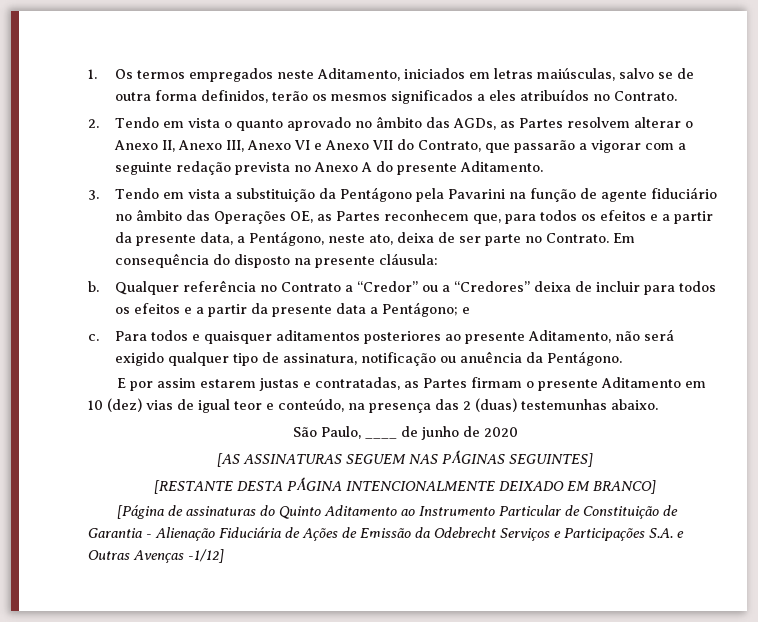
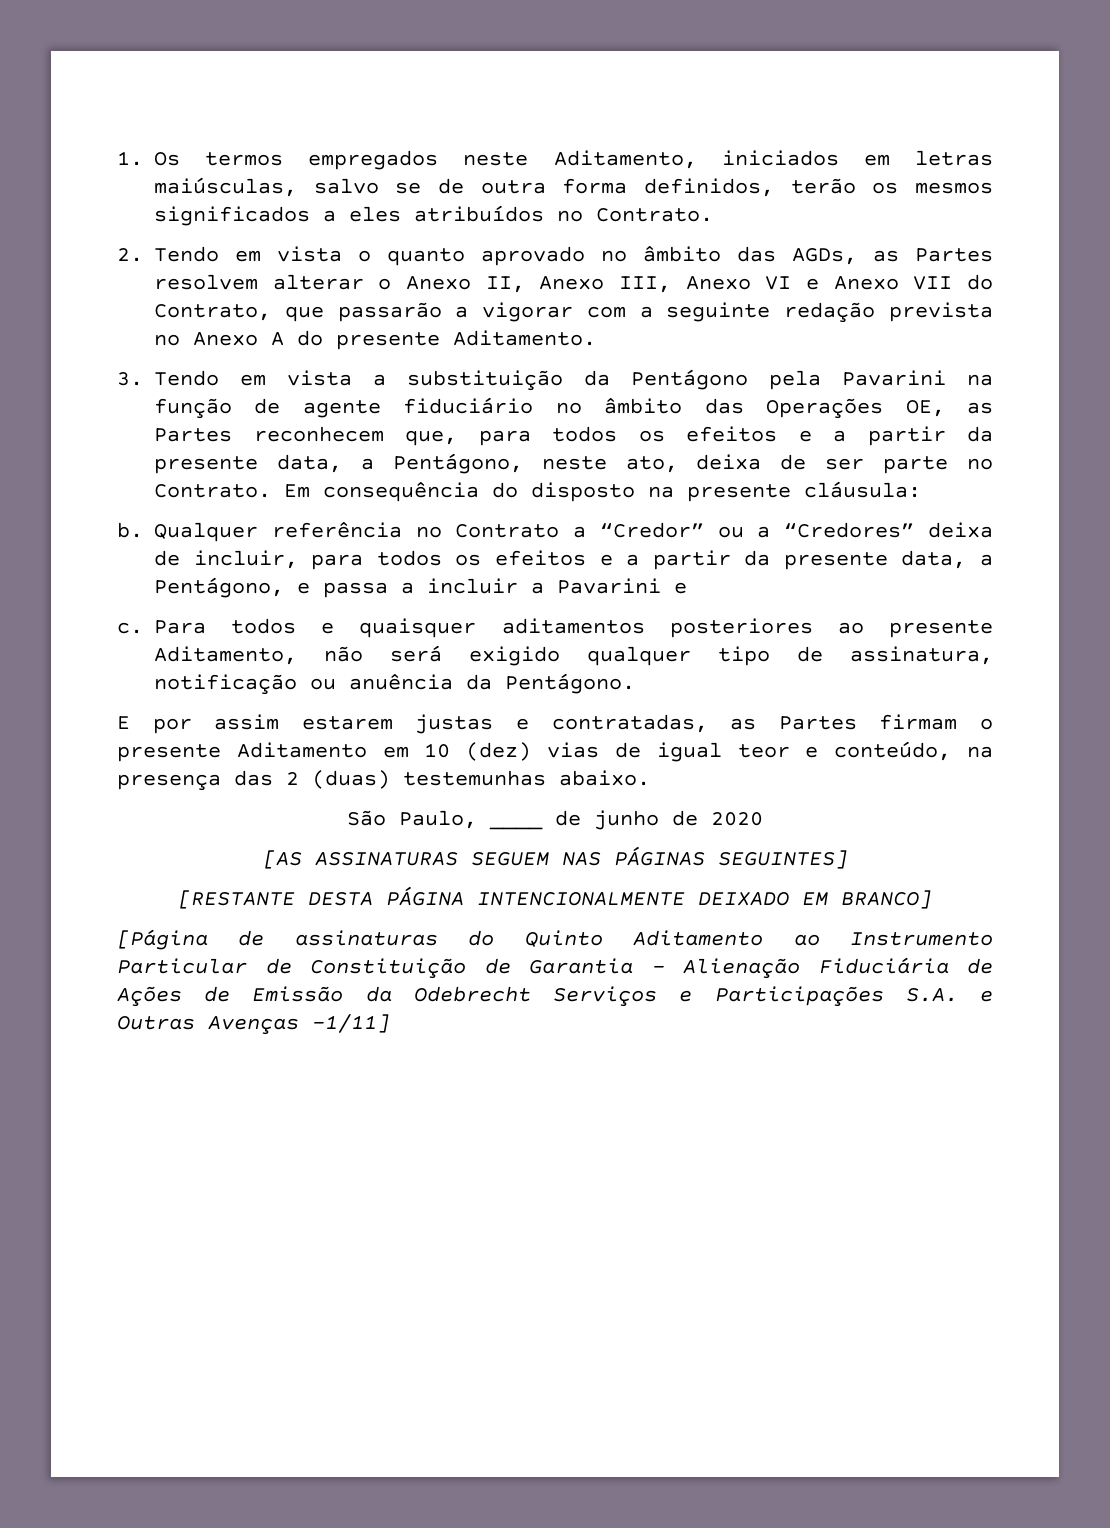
- Qualquer referência no Contrato a “Credor” ou a “Credores” deixa de incluir para todos os efeitos e a partir da presente data a Pentágono; e
+ Qualquer referência no Contrato a “Credor” ou a “Credores” deixa de incluir, para todos os efeitos e a partir da presente data, a Pentágono, e passa a incluir a Pavarini e
- [Página de assinaturas do Quinto Aditamento ao Instrumento Particular de Constituição de Garantia - Alienação Fiduciária de Ações de Emissão da Odebrecht Serviços e Participações S.A. e Outras Avenças -1/12]
+ [Página de assinaturas do Quinto Aditamento ao Instrumento Particular de Constituição de Garantia - Alienação Fiduciária de Ações de Emissão da Odebrecht Serviços e Participações S.A. e Outras Avenças -1/11]

